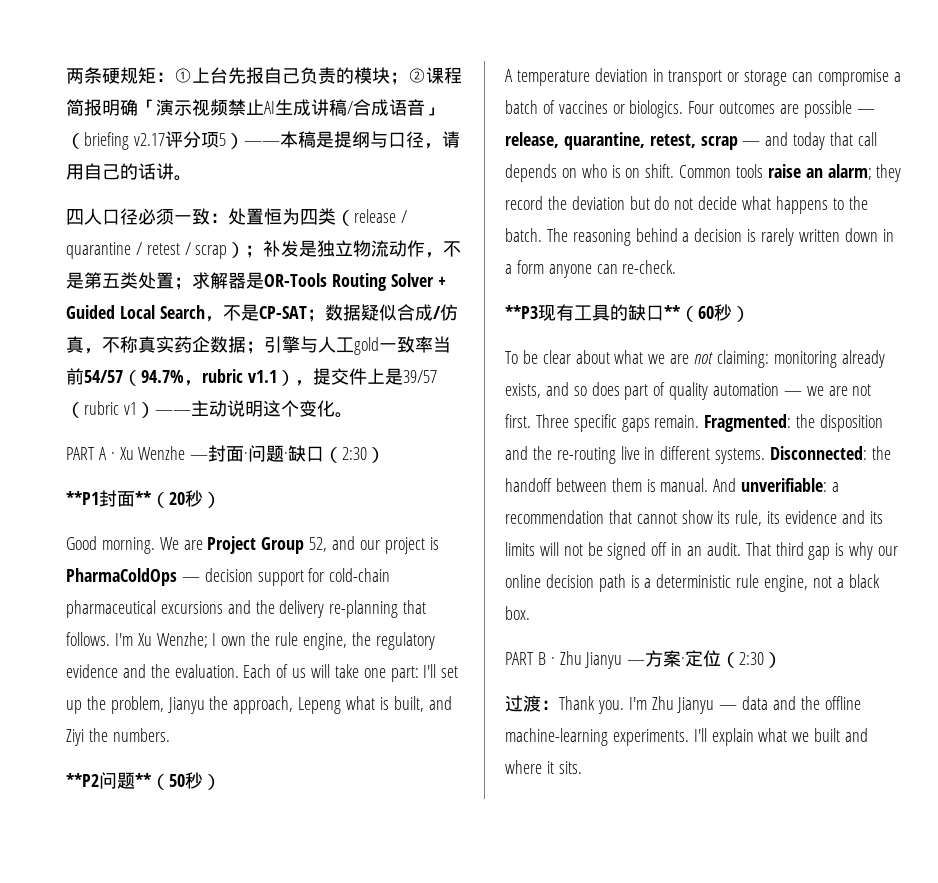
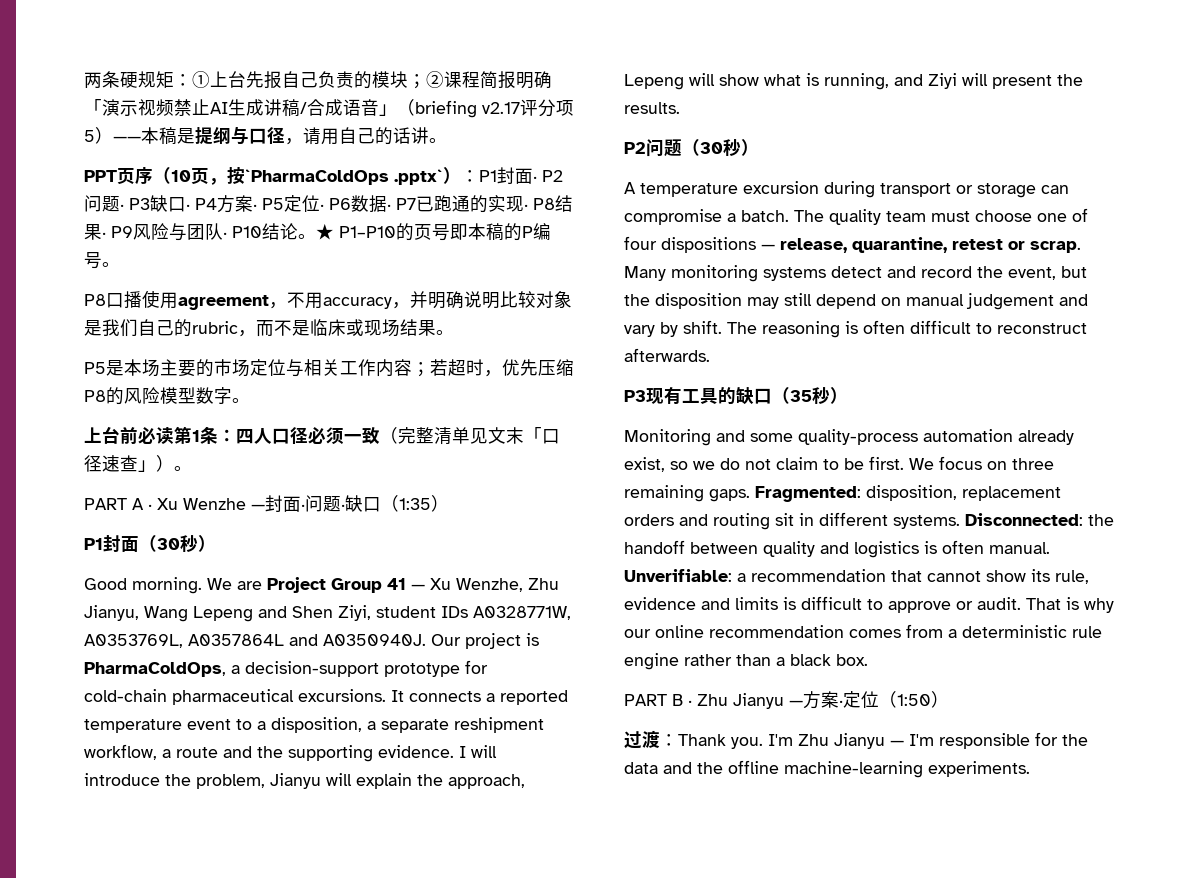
- 四人口径必须一致：处置恒为四类（release / quarantine / retest / scrap）；补发是独立物流动作，不是第五类处置；求解器是OR-Tools Routing Solver + Guided Local Search，不是CP-SAT；数据疑似合成/仿真，不称真实药企数据；引擎与人工gold一致率当前54/57（94.7%，rubric v1.1），提交件上是39/57（rubric v1）——主动说明这个变化。
+ PPT页序（10页，按`PharmaColdOps .pptx`）：P1封面· P2问题· P3缺口· P4方案· P5定位· P6数据· P7已跑通的实现· P8结果· P9风险与团队· P10结论。★ P1–P10的页号即本稿的P编号。
+ P8口播使用agreement，不用accuracy，并明确说明比较对象是我们自己的rubric，而不是临床或现场结果。
+ P5是本场主要的市场定位与相关工作内容；若超时，优先压缩P8的风险模型数字。
+ 上台前必读第1条：四人口径必须一致（完整清单见文末「口径速查」）。
- PART A · Xu Wenzhe —封面·问题·缺口（2:30）
- **P1封面**（20秒）
+ PART A · Xu Wenzhe —封面·问题·缺口（1:35）
+ P1封面（30秒）
- We are Project Group 52, and our project is PharmaColdOps — decision support for cold-chain pharmaceutical excursions and the delivery re-planning that follows. I'm Xu Wenzhe; I own the rule engine, the regulatory evidence and the evaluation. Each of us will take one part: I'll set up the problem, Jianyu the approach, Lepeng what is built, and Ziyi the numbers.
- **P2问题**（50秒）
+ We are Project Group 41 — Xu Wenzhe, Zhu Jianyu, Wang Lepeng and Shen Ziyi, student IDs A0328771W, A0353769L, A0357864L and A0350940J. Our project is PharmaColdOps, a decision-support prototype for cold-chain pharmaceutical excursions. It connects a reported temperature event to a disposition, a separate reshipment workflow, a route and the supporting evidence. I will introduce the problem, Jianyu will explain the approach, Lepeng will show what is running, and Ziyi will present the results.
+ P2问题（30秒）
- A temperature deviation in transport or storage can compromise a batch of vaccines or biologics. Four outcomes are possible — release, quarantine, retest, scrap — and today that call depends on who is on shift. Common tools raise an alarm; they record the deviation but do not decide what happens to the batch. The reasoning behind a decision is rarely written down in a form anyone can re-check.
- **P3现有工具的缺口**（60秒）
- To be clear about what we are not claiming: monitoring already exists, and so does part of quality automation — we are not first. Three specific gaps remain. Fragmented: the disposition and the re-routing live in different systems.
+ A temperature excursion during transport or storage can compromise a batch. The quality team must choose one of four dispositions — release, quarantine, retest or scrap. Many monitoring systems detect and record the event, but the disposition may still depend on manual judgement and vary by shift. The reasoning is often difficult to reconstruct afterwards.
+ P3现有工具的缺口（35秒）
+ Monitoring and some quality-process automation already exist, so we do not claim to be first. We focus on three remaining gaps. Fragmented: disposition, replacement orders and routing sit in different systems.
- Disconnected: the handoff between them is manual. And unverifiable: a recommendation that cannot show its rule, its evidence and its limits will not be signed off in an audit. That third gap is why our online decision path is a deterministic rule engine, not a black box.
+ Disconnected: the handoff between quality and logistics is often manual. Unverifiable: a recommendation that cannot show its rule, evidence and limits is difficult to approve or audit. That is why our online recommendation comes from a deterministic rule engine rather than a black box.
- PART B · Zhu Jianyu —方案·定位（2:30）
+ PART B · Zhu Jianyu —方案·定位（1:50）
- I'm Zhu Jianyu — data and the offline machine-learning experiments. I'll explain what we built and where it sits.
+ I'm Zhu Jianyu — I'm responsible for the data and the offline machine-learning experiments.

